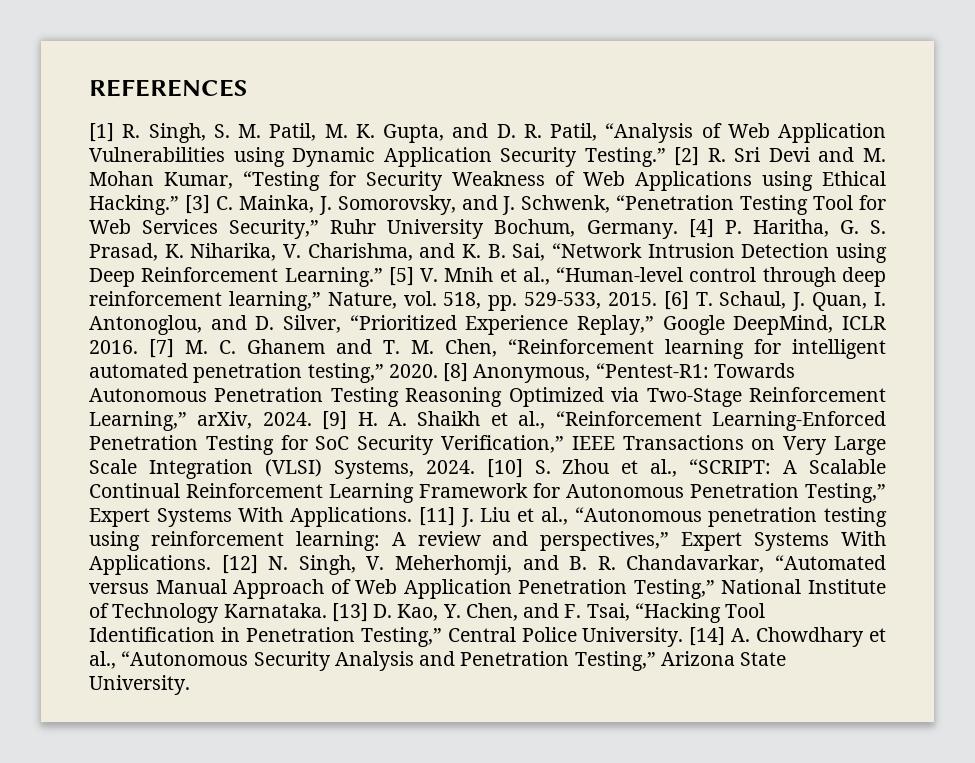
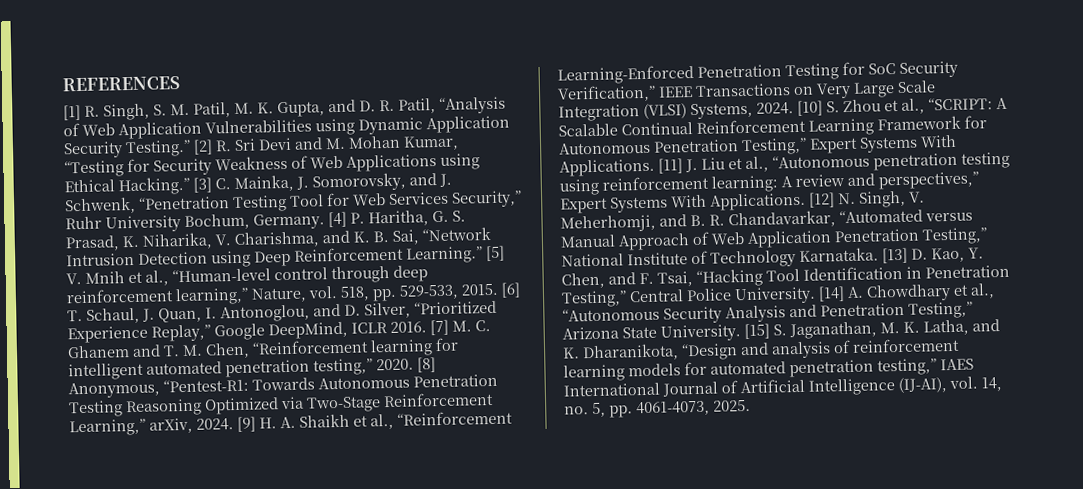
+ [15] S. Jaganathan, M. K. Latha, and K. Dharanikota, “Design and analysis of reinforcement learning models for automated penetration testing,” IAES International Journal of Artificial Intelligence (IJ-AI), vol. 14, no. 5, pp. 4061-4073, 2025.

